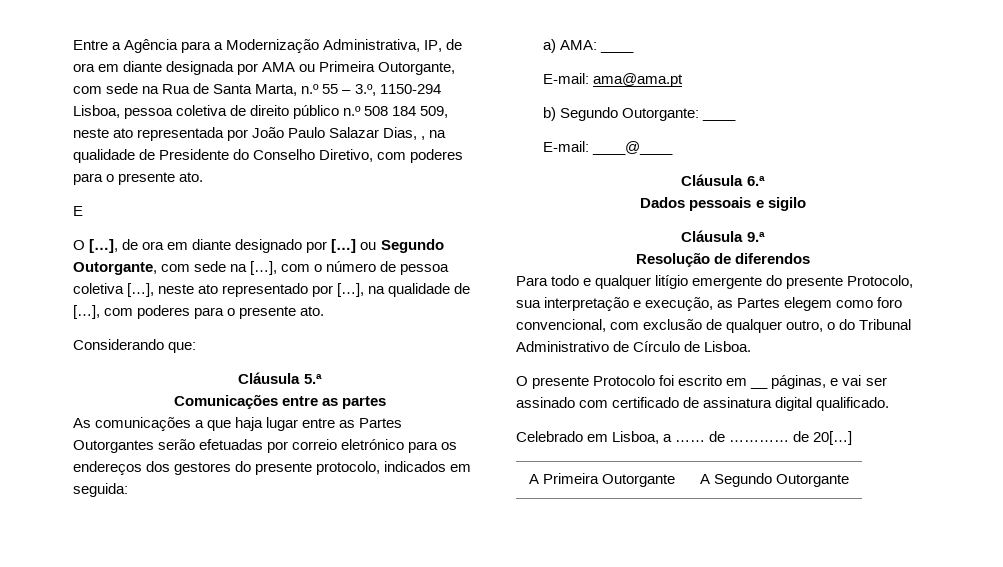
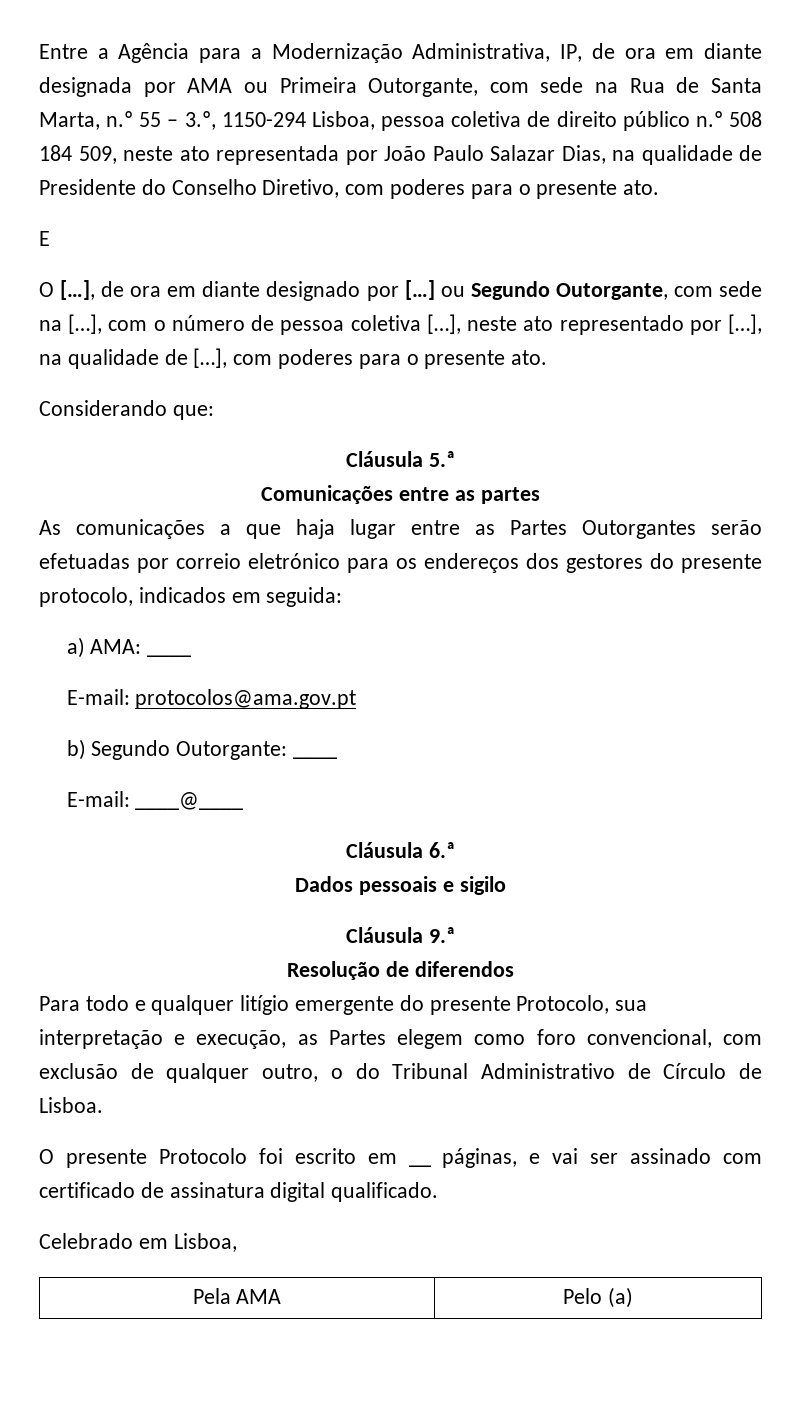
- Entre a Agência para a Modernização Administrativa, IP, de ora em diante designada por AMA ou Primeira Outorgante, com sede na Rua de Santa Marta, n.º 55 – 3.º, 1150-294 Lisboa, pessoa coletiva de direito público n.º 508 184 509, neste ato representada por João Paulo Salazar Dias, , na qualidade de Presidente do Conselho Diretivo, com poderes para o presente ato.
+ Entre a Agência para a Modernização Administrativa, IP, de ora em diante designada por AMA ou Primeira Outorgante, com sede na Rua de Santa Marta, n.º 55 – 3.º, 1150-294 Lisboa, pessoa coletiva de direito público n.º 508 184 509, neste ato representada por João Paulo Salazar Dias, na qualidade de Presidente do Conselho Diretivo, com poderes para o presente ato.
- E-mail: ama@ama.pt
+ E-mail: protocolos@ama.gov.pt
- Celebrado em Lisboa, a …… de ………… de 20[…]
- A Primeira Outorgante | A Segundo Outorgante
+ Celebrado em Lisboa,
+ Pela AMA | Pelo (a)

